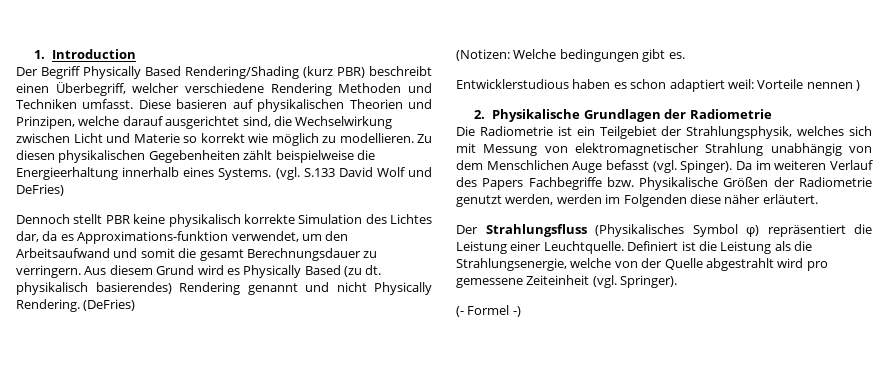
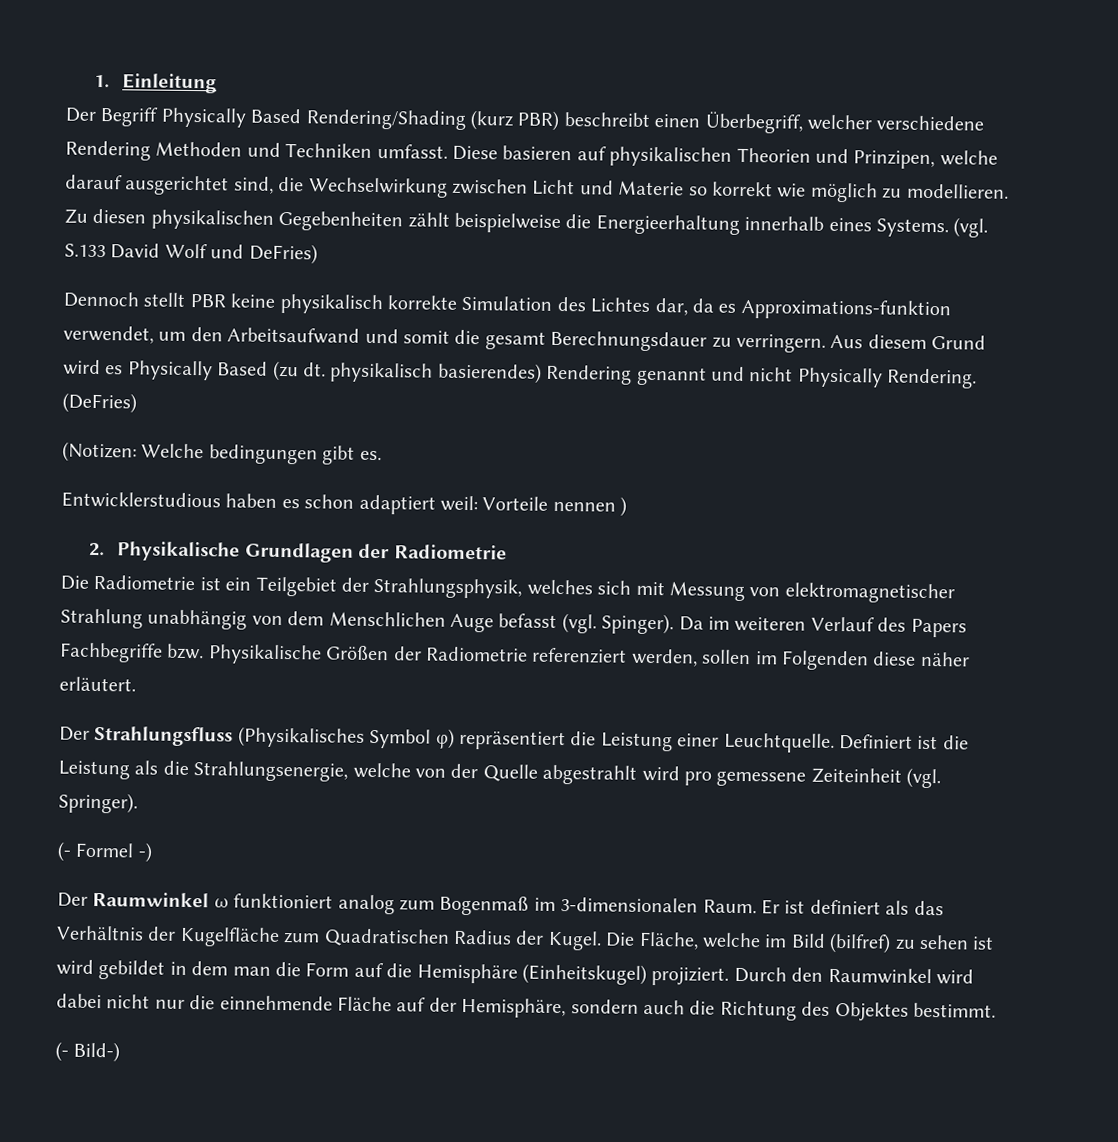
- 1. Introduction
+ 1. Einleitung
- Da im weiteren Verlauf des Papers Fachbegriffe bzw. Physikalische Größen der Radiometrie genutzt werden, werden im Folgenden diese näher erläutert.
+ Da im weiteren Verlauf des Papers Fachbegriffe bzw. Physikalische Größen der Radiometrie referenziert werden, sollen im Folgenden diese näher erläutert.
+ Der Raumwinkel ω funktioniert analog zum Bogenmaß im 3-dimensionalen Raum. Er ist definiert als das Verhältnis der Kugelfläche zum Quadratischen Radius der Kugel. Die Fläche, welche im Bild (bilfref) zu sehen ist wird gebildet in dem man die Form auf die Hemisphäre (Einheitskugel) projiziert. Durch den Raumwinkel wird dabei nicht nur die einnehmende Fläche auf der Hemisphäre, sondern auch die Richtung des Objektes bestimmt.
+ (- Bild-)

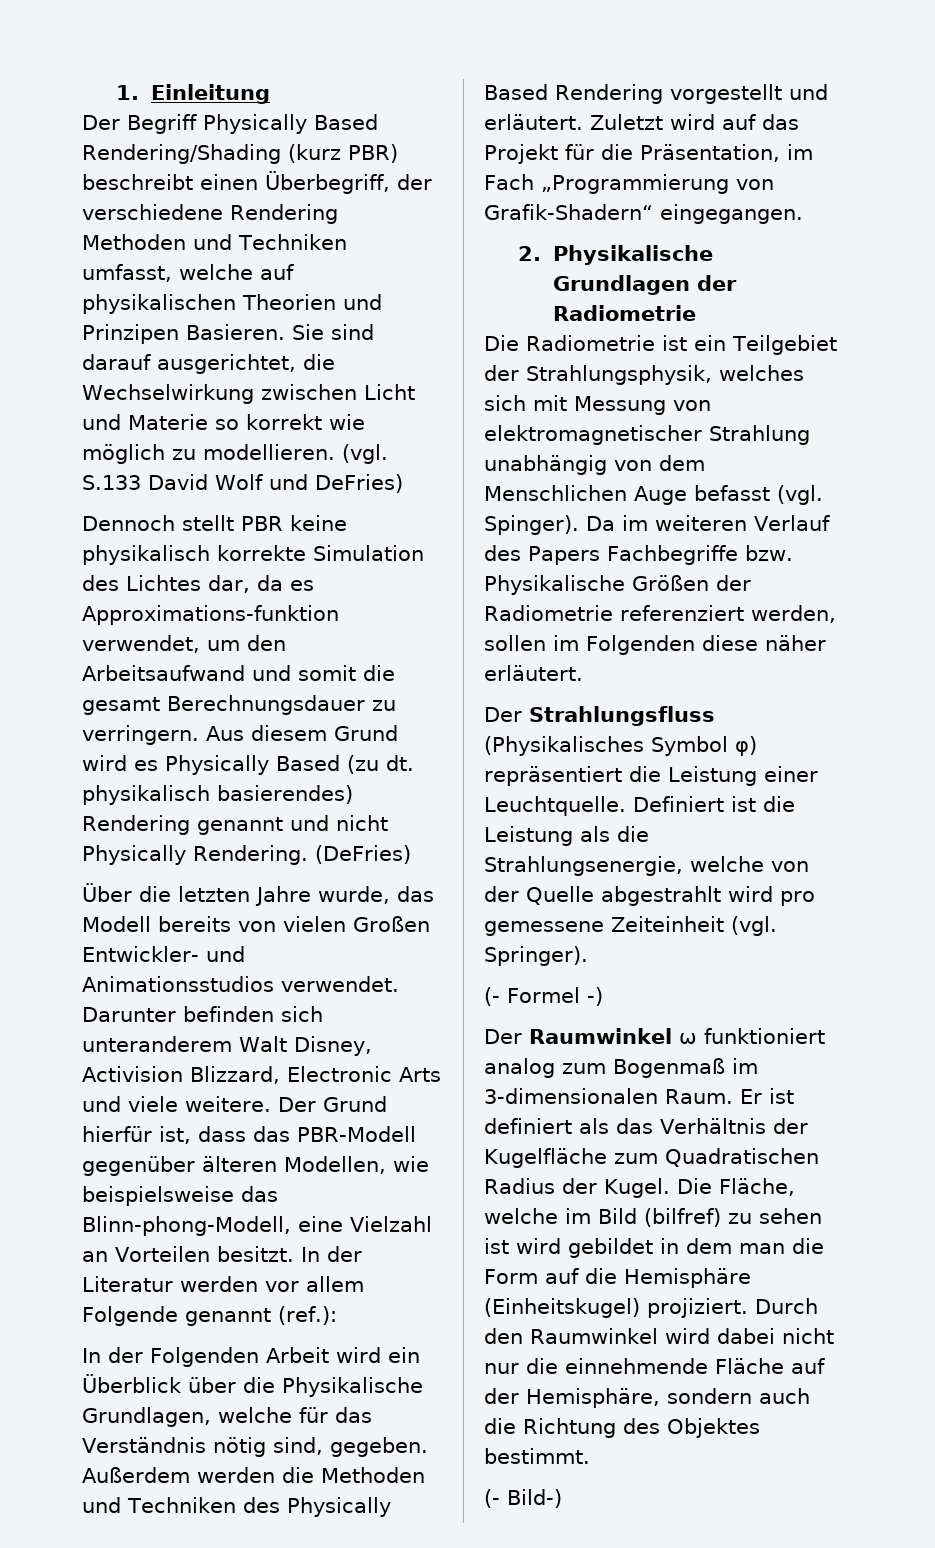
- Der Begriff Physically Based Rendering/Shading (kurz PBR) beschreibt einen Überbegriff, welcher verschiedene Rendering Methoden und Techniken umfasst. Diese basieren auf physikalischen Theorien und Prinzipen, welche darauf ausgerichtet sind, die Wechselwirkung zwischen Licht und Materie so korrekt wie möglich zu modellieren.
+ Der Begriff Physically Based Rendering/Shading (kurz PBR) beschreibt einen Überbegriff, der verschiedene Rendering Methoden und Techniken umfasst, welche auf physikalischen Theorien und Prinzipen Basieren. Sie sind darauf ausgerichtet, die Wechselwirkung zwischen Licht und Materie so korrekt wie möglich zu modellieren.
- Zu diesen physikalischen Gegebenheiten zählt beispielweise die Energieerhaltung innerhalb eines Systems.
- (Notizen: Welche bedingungen gibt es.
- Entwicklerstudious haben es schon adaptiert weil: Vorteile nennen )
+ Über die letzten Jahre wurde, das Modell bereits von vielen Großen Entwickler- und Animationsstudios verwendet. Darunter befinden sich unteranderem Walt Disney, Activision Blizzard, Electronic Arts und viele weitere. Der Grund hierfür ist, dass das PBR-Modell gegenüber älteren Modellen, wie beispielsweise das Blinn-phong-Modell, eine Vielzahl an Vorteilen besitzt. In der Literatur werden vor allem Folgende genannt (ref.):
+ In der Folgenden Arbeit wird ein Überblick über die Physikalische Grundlagen, welche für das Verständnis nötig sind, gegeben. Außerdem werden die Methoden und Techniken des Physically Based Rendering vorgestellt und erläutert. Zuletzt wird auf das Projekt für die Präsentation, im Fach „Programmierung von Grafik-Shadern“ eingegangen.

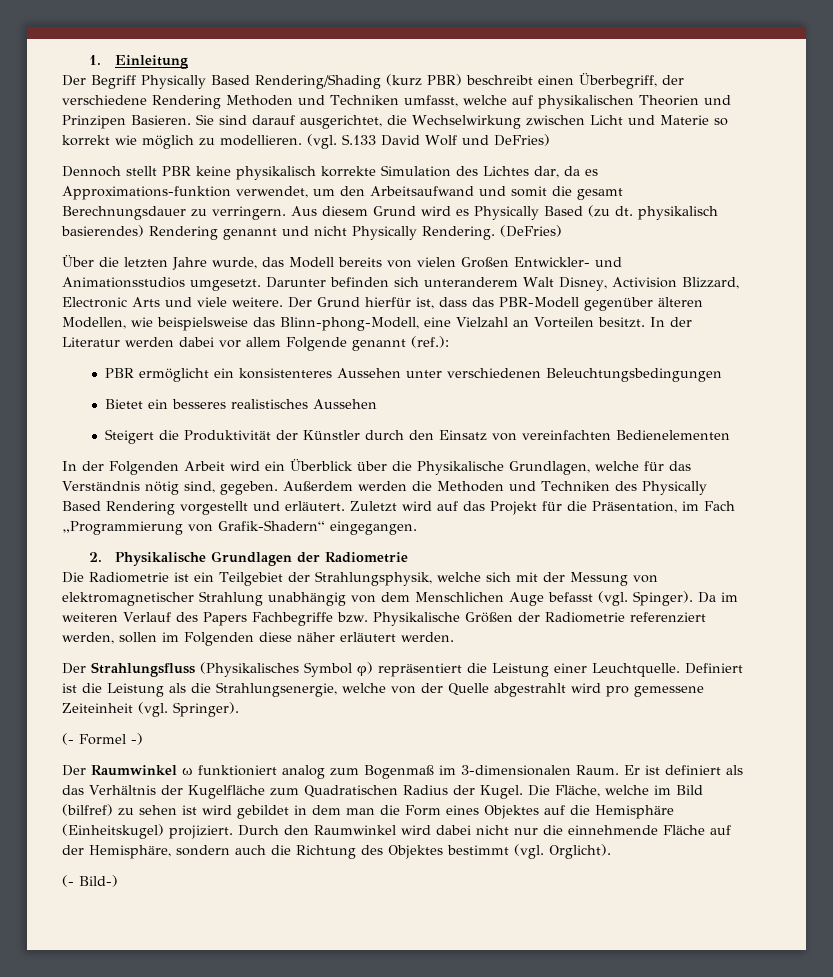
- Über die letzten Jahre wurde, das Modell bereits von vielen Großen Entwickler- und Animationsstudios verwendet.
+ Über die letzten Jahre wurde, das Modell bereits von vielen Großen Entwickler- und Animationsstudios umgesetzt.
- In der Literatur werden vor allem Folgende genannt (ref.):
+ In der Literatur werden dabei vor allem Folgende genannt (ref.):
+ PBR ermöglicht ein konsistenteres Aussehen unter verschiedenen Beleuchtungsbedingungen
+ Bietet ein besseres realistisches Aussehen
+ Steigert die Produktivität der Künstler durch den Einsatz von vereinfachten Bedienelementen
- Die Radiometrie ist ein Teilgebiet der Strahlungsphysik, welches sich mit Messung von elektromagnetischer Strahlung unabhängig von dem Menschlichen Auge befasst (vgl. Spinger).
+ Die Radiometrie ist ein Teilgebiet der Strahlungsphysik, welche sich mit der Messung von elektromagnetischer Strahlung unabhängig von dem Menschlichen Auge befasst (vgl. Spinger).
- Da im weiteren Verlauf des Papers Fachbegriffe bzw. Physikalische Größen der Radiometrie referenziert werden, sollen im Folgenden diese näher erläutert.
+ Da im weiteren Verlauf des Papers Fachbegriffe bzw. Physikalische Größen der Radiometrie referenziert werden, sollen im Folgenden diese näher erläutert werden.
- Die Fläche, welche im Bild (bilfref) zu sehen ist wird gebildet in dem man die Form auf die Hemisphäre (Einheitskugel) projiziert.
+ Die Fläche, welche im Bild (bilfref) zu sehen ist wird gebildet in dem man die Form eines Objektes auf die Hemisphäre (Einheitskugel) projiziert.
- Durch den Raumwinkel wird dabei nicht nur die einnehmende Fläche auf der Hemisphäre, sondern auch die Richtung des Objektes bestimmt.
+ Durch den Raumwinkel wird dabei nicht nur die einnehmende Fläche auf der Hemisphäre, sondern auch die Richtung des Objektes bestimmt (vgl. Orglicht).

